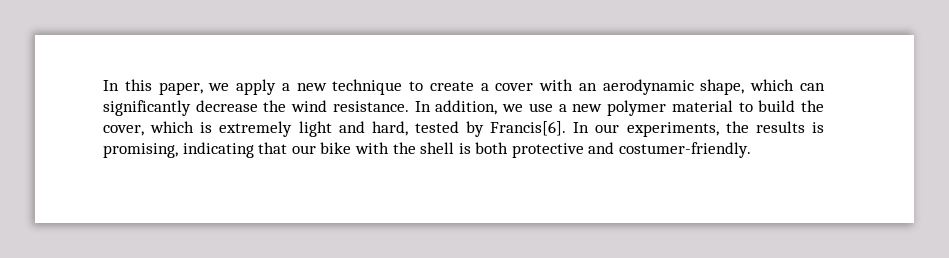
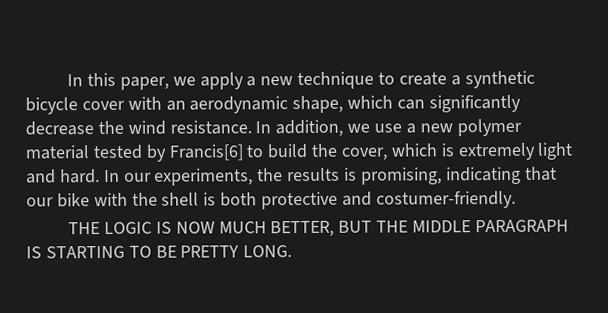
- In this paper, we apply a new technique to create a cover with an aerodynamic shape, which can significantly decrease the wind resistance.
+ In this paper, we apply a new technique to create a synthetic bicycle cover with an aerodynamic shape, which can significantly decrease the wind resistance.
- In addition, we use a new polymer material to build the cover, which is extremely light and hard, tested by Francis[6].
+ In addition, we use a new polymer material tested by Francis[6] to build the cover, which is extremely light and hard.
+ THE LOGIC IS NOW MUCH BETTER, BUT THE MIDDLE PARAGRAPH IS STARTING TO BE PRETTY LONG.

